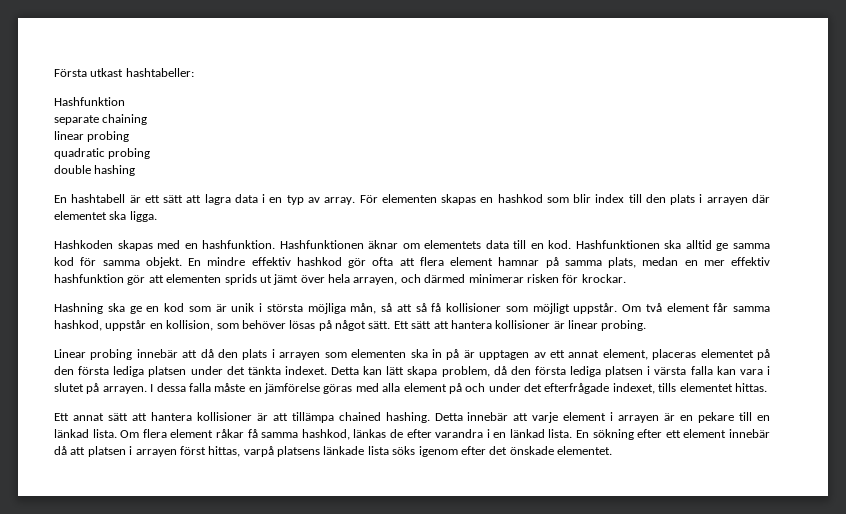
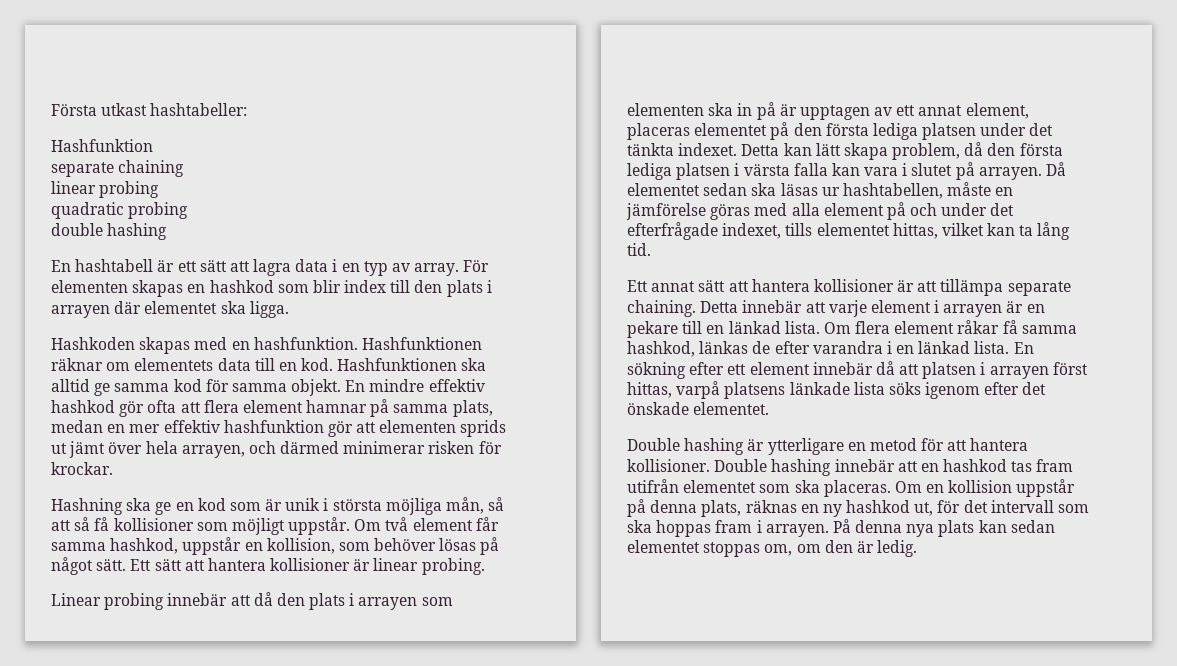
- Hashfunktionen äknar om elementets data till en kod.
+ Hashfunktionen räknar om elementets data till en kod.
- I dessa falla måste en jämförelse göras med alla element på och under det efterfrågade indexet, tills elementet hittas.
+ Då elementet sedan ska läsas ur hashtabellen, måste en jämförelse göras med alla element på och under det efterfrågade indexet, tills elementet hittas, vilket kan ta lång tid.
- Ett annat sätt att hantera kollisioner är att tillämpa chained hashing.
+ Ett annat sätt att hantera kollisioner är att tillämpa separate chaining.
+ Double hashing är ytterligare en metod för att hantera kollisioner. Double hashing innebär att en hashkod tas fram utifrån elementet som ska placeras. Om en kollision uppstår på denna plats, räknas en ny hashkod ut, för det intervall som ska hoppas fram i arrayen. På denna nya plats kan sedan elementet stoppas om, om den är ledig.

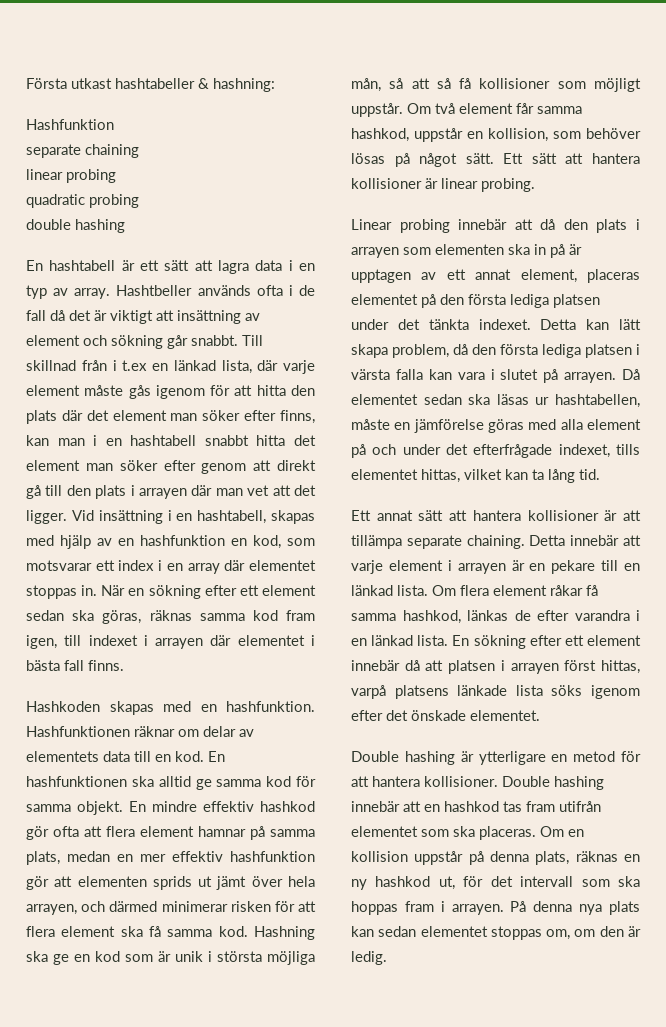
- Första utkast hashtabeller:
+ Första utkast hashtabeller & hashning:
- För elementen skapas en hashkod som blir index till den plats i arrayen där elementet ska ligga.
+ Hashtbeller används ofta i de fall då det är viktigt att insättning av element och sökning går snabbt. Till skillnad från i t.ex en länkad lista, där varje element måste gås igenom för att hitta den plats där det element man söker efter finns, kan man i en hashtabell snabbt hitta det element man söker efter genom att direkt gå till den plats i arrayen där man vet att det ligger. Vid insättning i en hashtabell, skapas med hjälp av en hashfunktion en kod, som motsvarar ett index i en array där elementet stoppas in. När en sökning efter ett element sedan ska göras, räknas samma kod fram igen, till indexet i arrayen där elementet i bästa fall finns.
- Hashfunktionen räknar om elementets data till en kod.
+ Hashfunktionen räknar om delar av elementets data till en kod.
- Hashfunktionen ska alltid ge samma kod för samma objekt.
+ En hashfunktionen ska alltid ge samma kod för samma objekt.
- En mindre effektiv hashkod gör ofta att flera element hamnar på samma plats, medan en mer effektiv hashfunktion gör att elementen sprids ut jämt över hela arrayen, och därmed minimerar risken för krockar.
- Hashning ska ge en kod som är unik i största möjliga mån, så att så få kollisioner som möjligt uppstår.
+ En mindre effektiv hashkod gör ofta att flera element hamnar på samma plats, medan en mer effektiv hashfunktion gör att elementen sprids ut jämt över hela arrayen, och därmed minimerar risken för att flera element ska få samma kod. Hashning ska ge en kod som är unik i största möjliga mån, så att så få kollisioner som möjligt uppstår.

